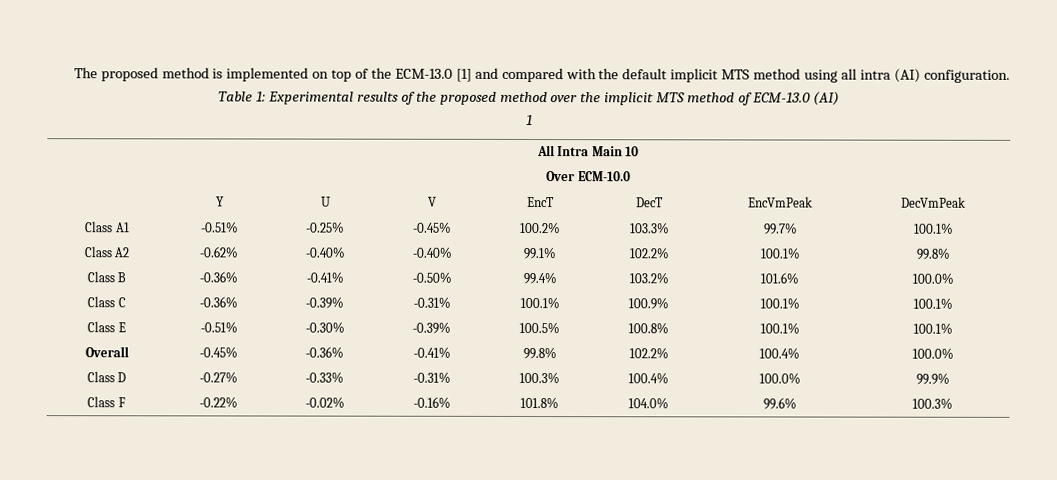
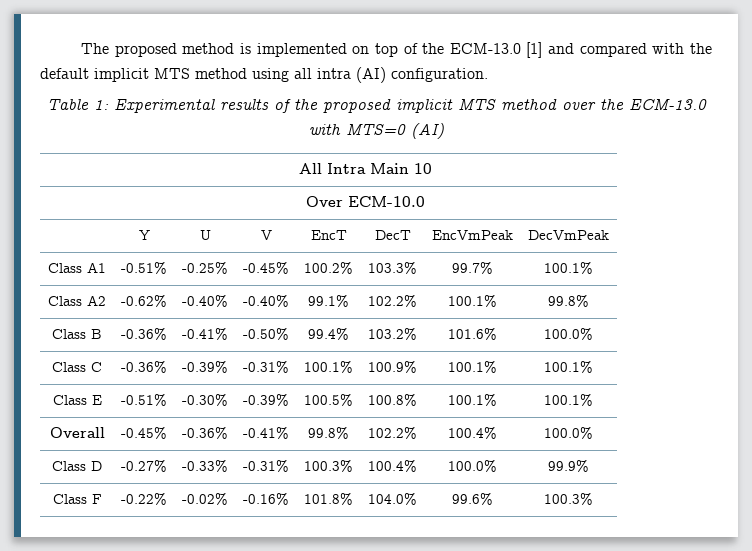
- Table 1: Experimental results of the proposed method over the implicit MTS method of ECM-13.0 (AI)
- 1
+ Table 1: Experimental results of the proposed implicit MTS method over the ECM-13.0 with MTS=0 (AI)

